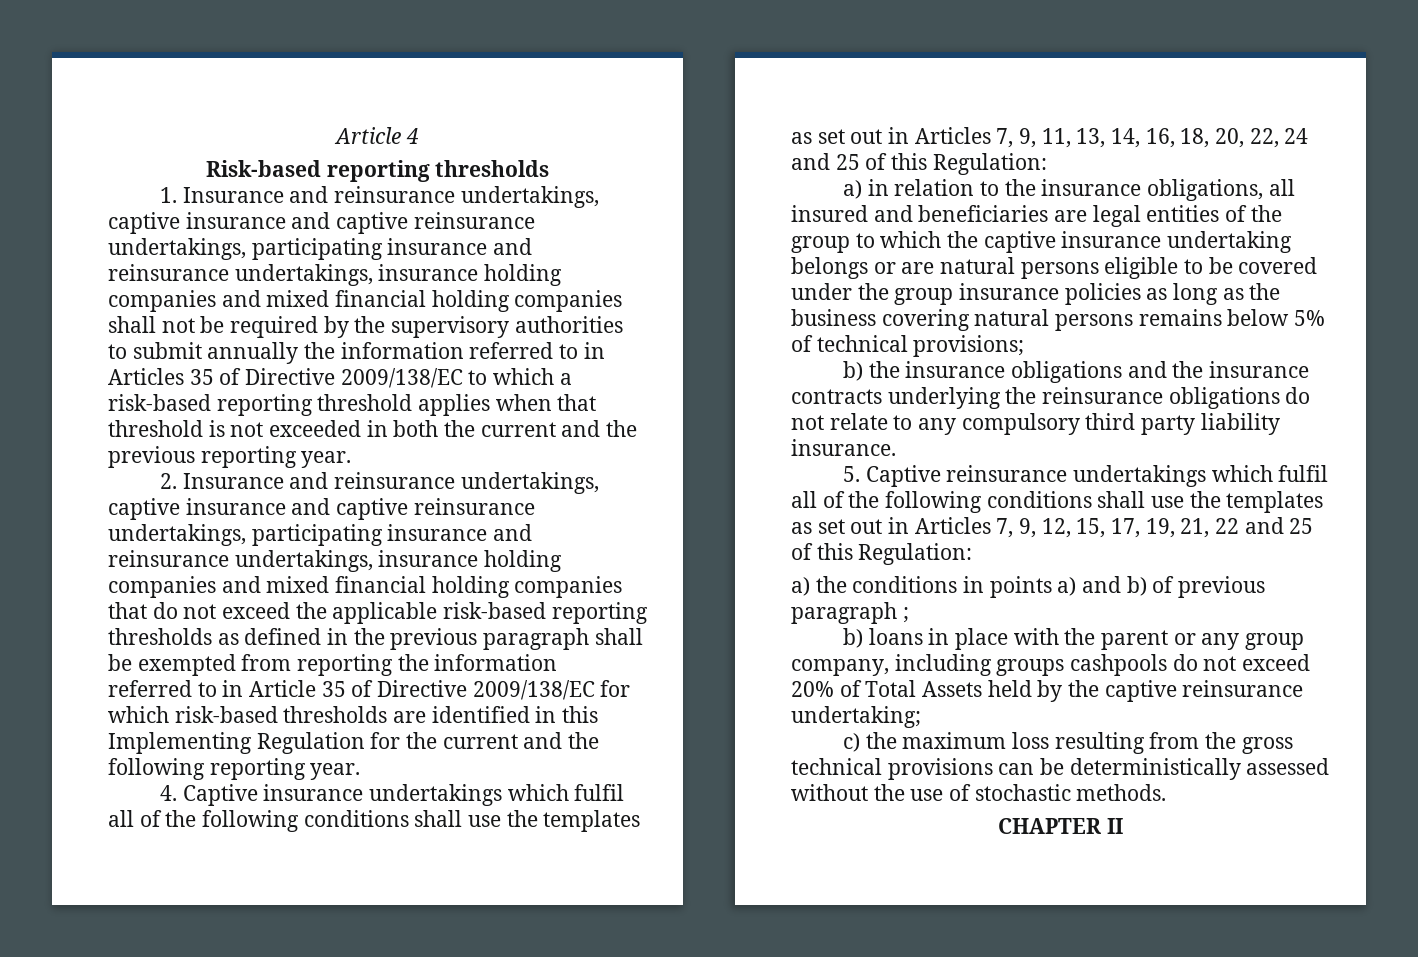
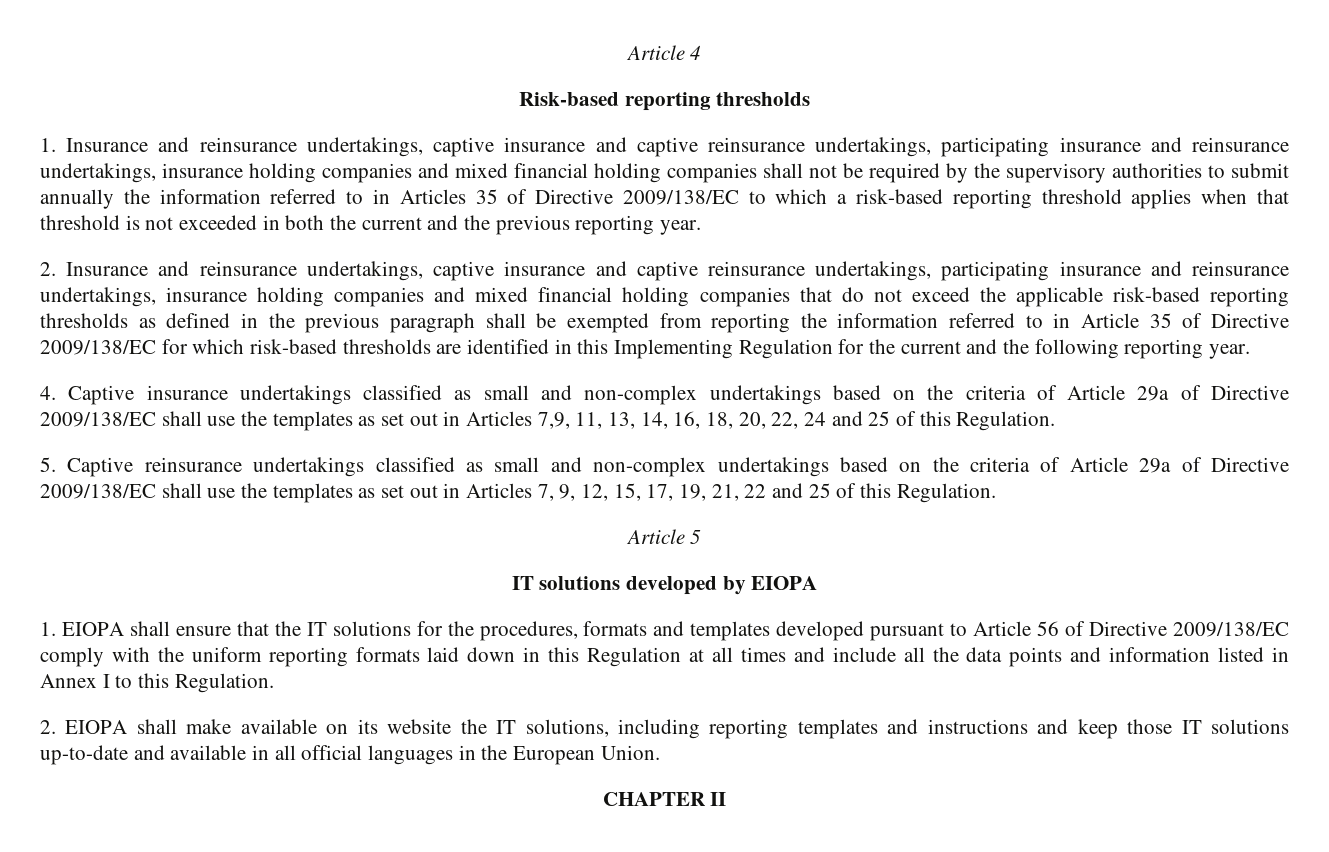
- 4. Captive insurance undertakings which fulfil all of the following conditions shall use the templates as set out in Articles 7, 9, 11, 13, 14, 16, 18, 20, 22, 24 and 25 of this Regulation:
- a) in relation to the insurance obligations, all insured and beneficiaries are legal entities of the group to which the captive insurance undertaking belongs or are natural persons eligible to be covered under the group insurance policies as long as the business covering natural persons remains below 5% of technical provisions;
- b) the insurance obligations and the insurance contracts underlying the reinsurance obligations do not relate to any compulsory third party liability insurance.
- 5. Captive reinsurance undertakings which fulfil all of the following conditions shall use the templates as set out in Articles 7, 9, 12, 15, 17, 19, 21, 22 and 25 of this Regulation:
- a) the conditions in points a) and b) of previous paragraph ;
- b) loans in place with the parent or any group company, including groups cashpools do not exceed 20% of Total Assets held by the captive reinsurance undertaking;
- c) the maximum loss resulting from the gross technical provisions can be deterministically assessed without the use of stochastic methods.
+ 4. Captive insurance undertakings classified as small and non-complex undertakings based on the criteria of Article 29a of Directive 2009/138/EC shall use the templates as set out in Articles 7,9, 11, 13, 14, 16, 18, 20, 22, 24 and 25 of this Regulation.
+ 5. Captive reinsurance undertakings classified as small and non-complex undertakings based on the criteria of Article 29a of Directive 2009/138/EC shall use the templates as set out in Articles 7, 9, 12, 15, 17, 19, 21, 22 and 25 of this Regulation.
+ Article 5
+ IT solutions developed by EIOPA
+ 1. EIOPA shall ensure that the IT solutions for the procedures, formats and templates developed pursuant to Article 56 of Directive 2009/138/EC comply with the uniform reporting formats laid down in this Regulation at all times and include all the data points and information listed in Annex I to this Regulation.
+ 2. EIOPA shall make available on its website the IT solutions, including reporting templates and instructions and keep those IT solutions up-to-date and available in all official languages in the European Union.

